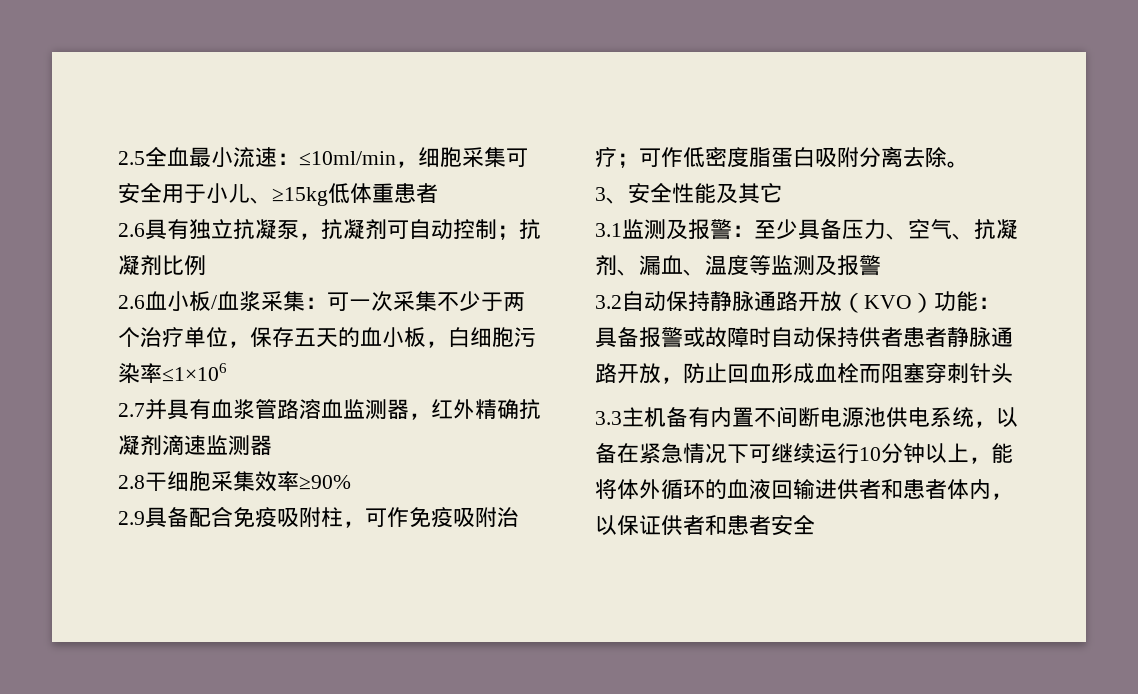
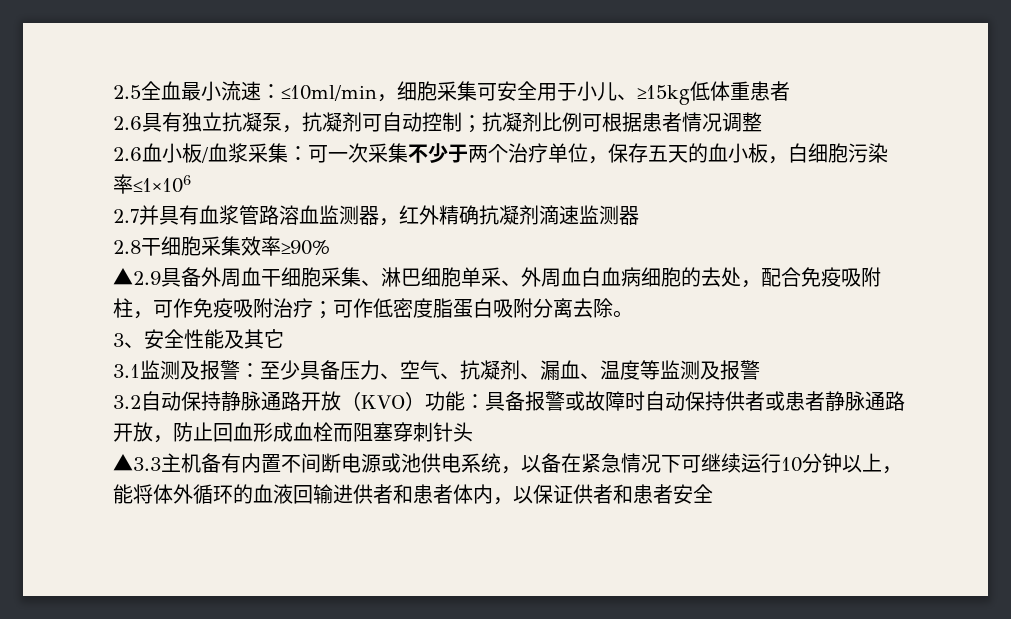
- 2.6具有独立抗凝泵，抗凝剂可自动控制；抗凝剂比例
+ 2.6具有独立抗凝泵，抗凝剂可自动控制；抗凝剂比例可根据患者情况调整
- 2.9具备配合免疫吸附柱，可作免疫吸附治疗；可作低密度脂蛋白吸附分离去除。
+ ▲2.9具备外周血干细胞采集、淋巴细胞单采、外周血白血病细胞的去处，配合免疫吸附柱，可作免疫吸附治疗；可作低密度脂蛋白吸附分离去除。
- 3.2自动保持静脉通路开放（KVO）功能：具备报警或故障时自动保持供者患者静脉通路开放，防止回血形成血栓而阻塞穿刺针头
+ 3.2自动保持静脉通路开放（KVO）功能：具备报警或故障时自动保持供者或患者静脉通路开放，防止回血形成血栓而阻塞穿刺针头
- 3.3主机备有内置不间断电源池供电系统，以备在紧急情况下可继续运行10分钟以上，能将体外循环的血液回输进供者和患者体内，以保证供者和患者安全
+ ▲3.3主机备有内置不间断电源或池供电系统，以备在紧急情况下可继续运行10分钟以上，能将体外循环的血液回输进供者和患者体内，以保证供者和患者安全

